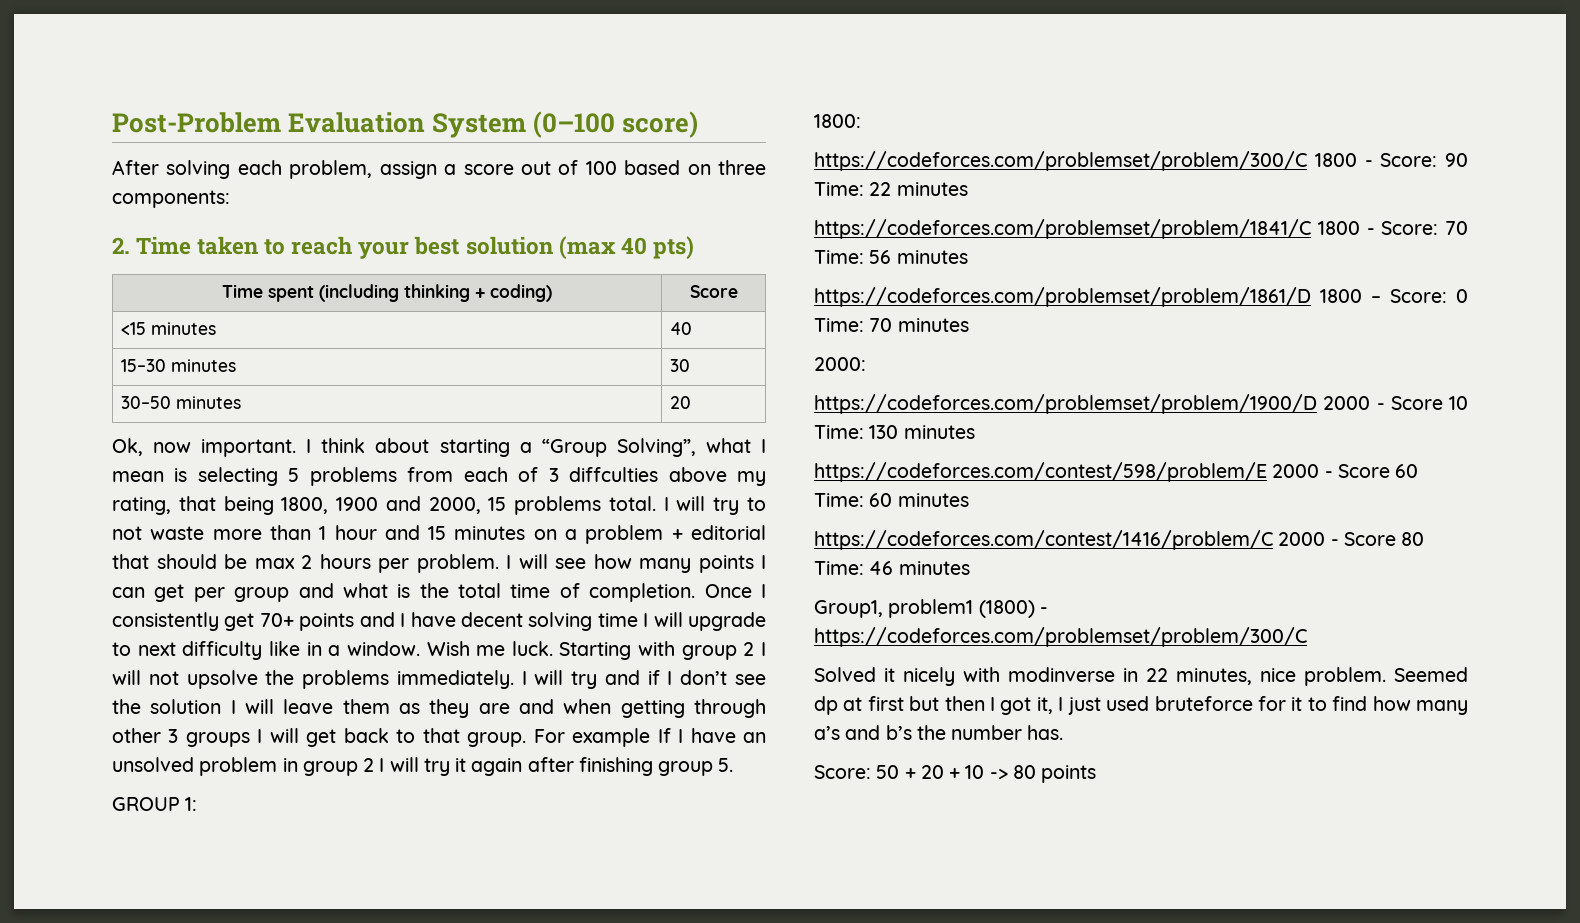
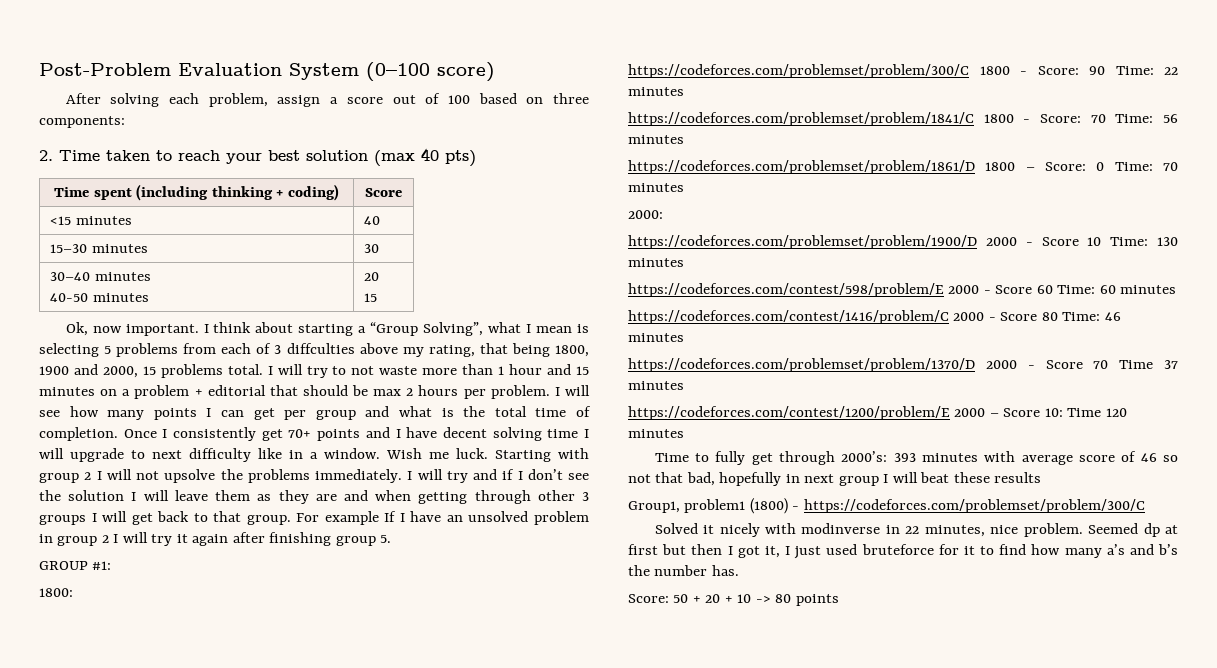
- 30–50 minutes | 20
+ 30–40 minutes
+ 40-50 minutes | 20
+ 15
- GROUP 1:
+ GROUP #1:
+ https://codeforces.com/problemset/problem/1370/D 2000 - Score 70 Time 37 minutes
+ https://codeforces.com/contest/1200/problem/E 2000 – Score 10: Time 120 minutes
+ Time to fully get through 2000’s: 393 minutes with average score of 46 so not that bad, hopefully in next group I will beat these results

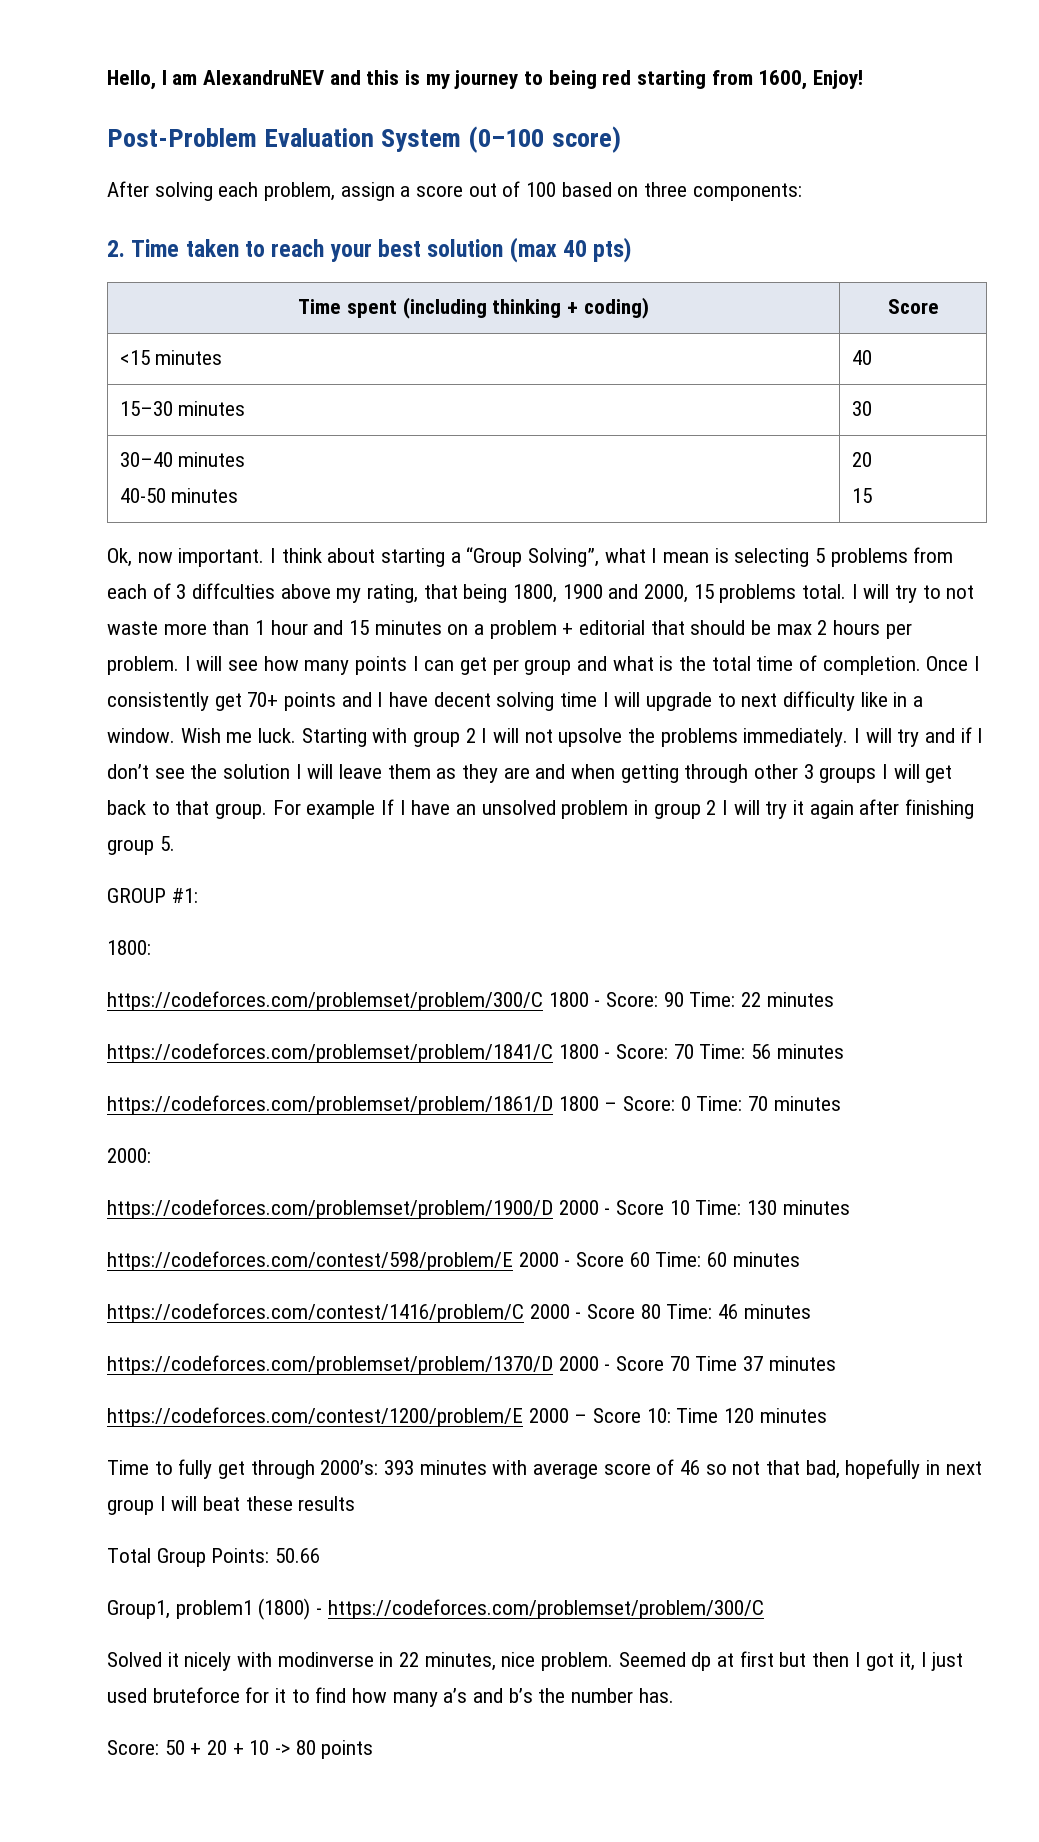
+ Hello, I am AlexandruNEV and this is my journey to being red starting from 1600, Enjoy!
+ Total Group Points: 50.66

